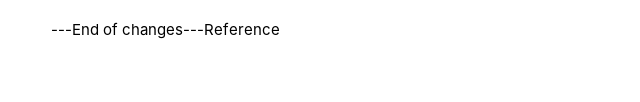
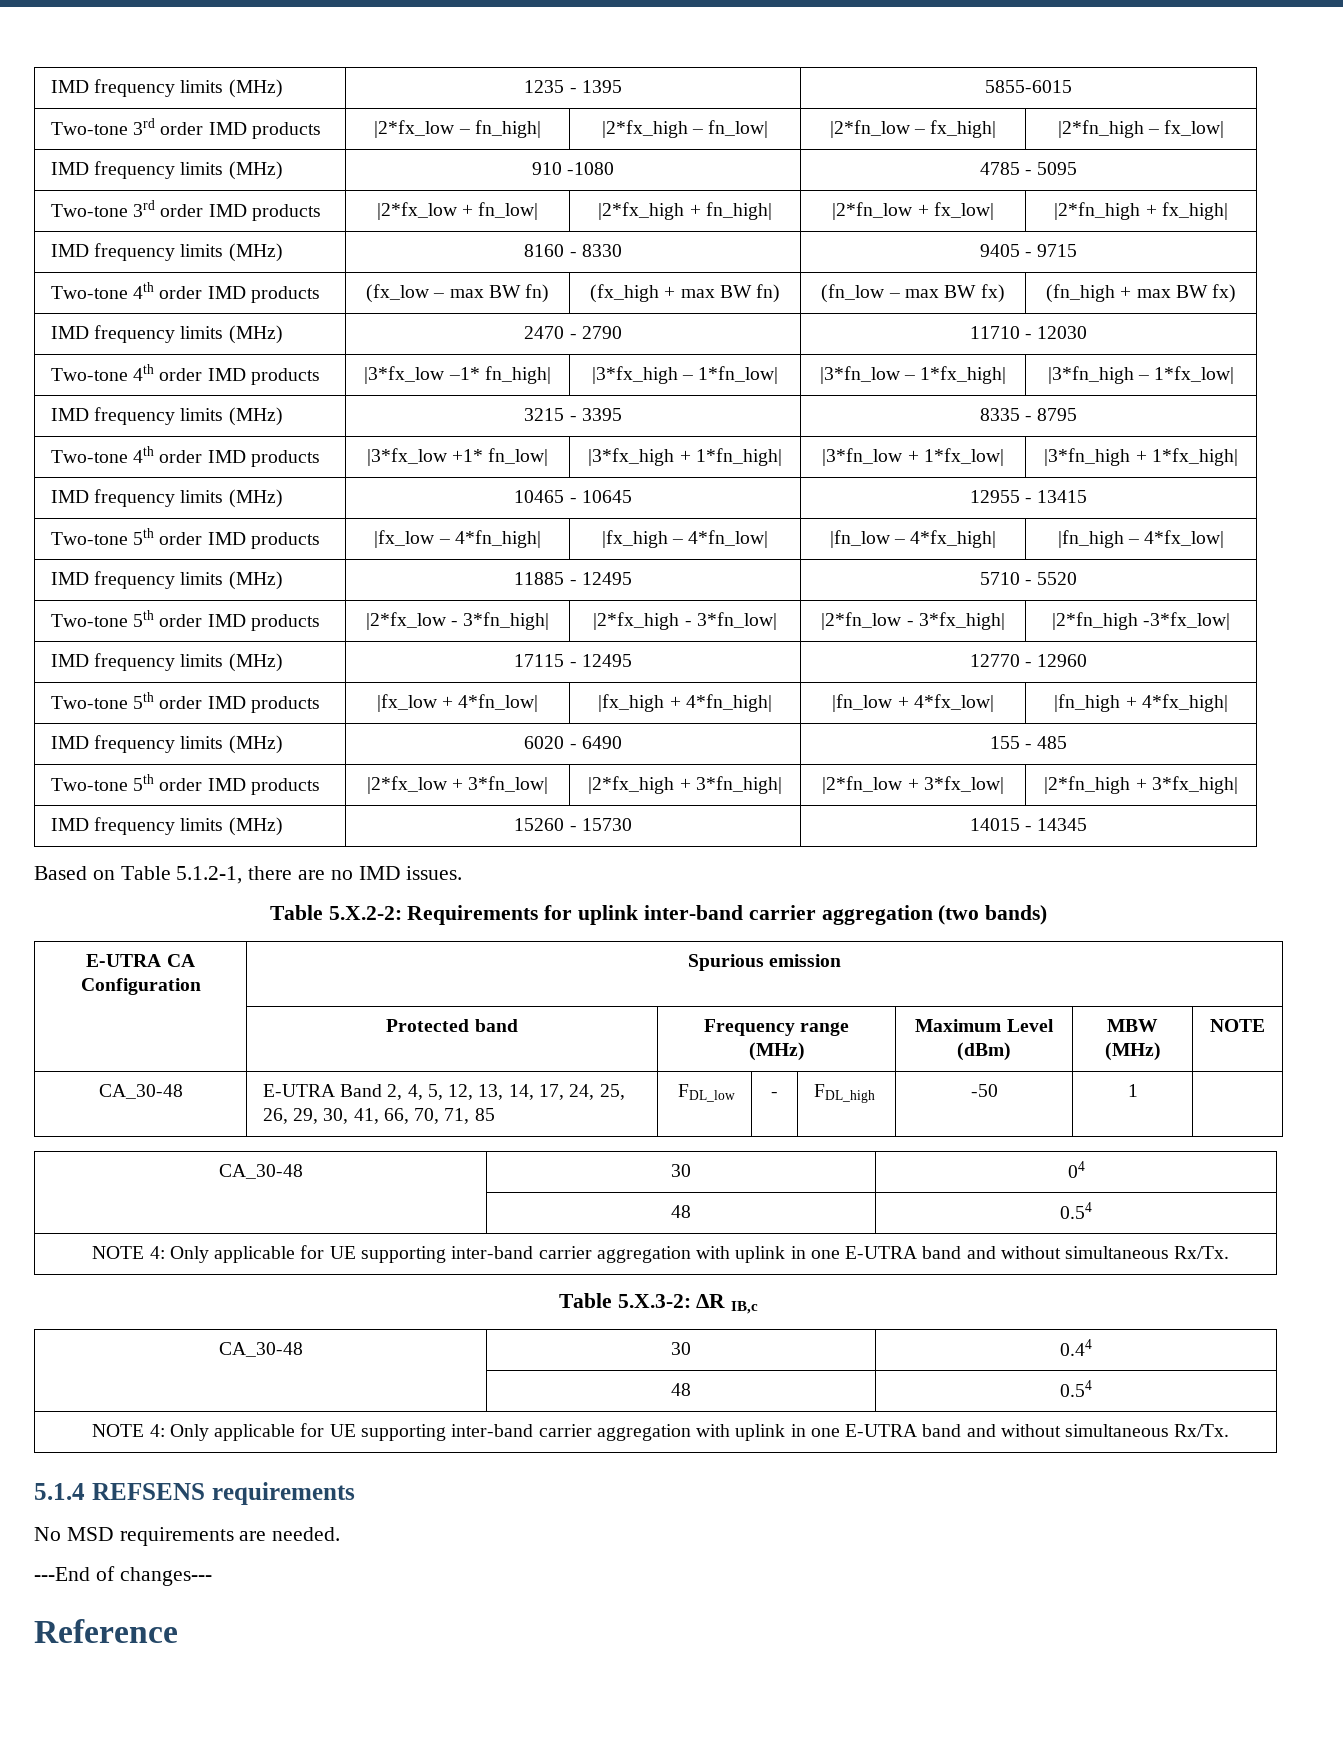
- ---End of changes---Reference
+ IMD frequency limits (MHz) | 1235 - 1395 | 5855-6015
+ Two-tone 3rd order IMD products | |2*fx_low – fn_high| | |2*fx_high – fn_low| | |2*fn_low – fx_high| | |2*fn_high – fx_low|
+ IMD frequency limits (MHz) | 910 -1080 | 4785 - 5095
+ Two-tone 3rd order IMD products | |2*fx_low + fn_low| | |2*fx_high + fn_high| | |2*fn_low + fx_low| | |2*fn_high + fx_high|
+ IMD frequency limits (MHz) | 8160 - 8330 | 9405 - 9715
+ Two-tone 4th order IMD products | (fx_low – max BW fn) | (fx_high + max BW fn) | (fn_low – max BW fx) | (fn_high + max BW fx)
+ IMD frequency limits (MHz) | 2470 - 2790 | 11710 - 12030
+ Two-tone 4th order IMD products | |3*fx_low –1* fn_high| | |3*fx_high – 1*fn_low| | |3*fn_low – 1*fx_high| | |3*fn_high – 1*fx_low|
+ IMD frequency limits (MHz) | 3215 - 3395 | 8335 - 8795
+ Two-tone 4th order IMD products | |3*fx_low +1* fn_low| | |3*fx_high + 1*fn_high| | |3*fn_low + 1*fx_low| | |3*fn_high + 1*fx_high|
+ IMD frequency limits (MHz) | 10465 - 10645 | 12955 - 13415
+ Two-tone 5th order IMD products | |fx_low – 4*fn_high| | |fx_high – 4*fn_low| | |fn_low – 4*fx_high| | |fn_high – 4*fx_low|
+ IMD frequency limits (MHz) | 11885 - 12495 | 5710 - 5520
+ Two-tone 5th order IMD products | |2*fx_low - 3*fn_high| | |2*fx_high - 3*fn_low| | |2*fn_low - 3*fx_high| | |2*fn_high -3*fx_low|
+ IMD frequency limits (MHz) | 17115 - 12495 | 12770 - 12960
+ Two-tone 5th order IMD products | |fx_low + 4*fn_low| | |fx_high + 4*fn_high| | |fn_low + 4*fx_low| | |fn_high + 4*fx_high|
+ IMD frequency limits (MHz) | 6020 - 6490 | 155 - 485
+ Two-tone 5th order IMD products | |2*fx_low + 3*fn_low| | |2*fx_high + 3*fn_high| | |2*fn_low + 3*fx_low| | |2*fn_high + 3*fx_high|
+ IMD frequency limits (MHz) | 15260 - 15730 | 14015 - 14345
+ Based on Table 5.1.2-1, there are no IMD issues.
+ Table 5.X.2-2: Requirements for uplink inter-band carrier aggregation (two bands)
+ E-UTRA CA Configuration | Spurious emission
+ | Protected band | Frequency range (MHz) | Maximum Level (dBm) | MBW (MHz) | NOTE
+ CA_30-48 | E-UTRA Band 2, 4, 5, 12, 13, 14, 17, 24, 25, 26, 29, 30, 41, 66, 70, 71, 85 | FDL_low | - | FDL_high | -50 | 1 |
+ CA_30-48 | 30 | 04
+ | 48 | 0.54
+ NOTE 4: Only applicable for UE supporting inter-band carrier aggregation with uplink in one E-UTRA band and without simultaneous Rx/Tx.
+ Table 5.X.3-2: ΔR IB,c
+ CA_30-48 | 30 | 0.44
+ | 48 | 0.54
+ NOTE 4: Only applicable for UE supporting inter-band carrier aggregation with uplink in one E-UTRA band and without simultaneous Rx/Tx.
+ 5.1.4 REFSENS requirements
+ No MSD requirements are needed.
+ ---End of changes---
+ Reference

